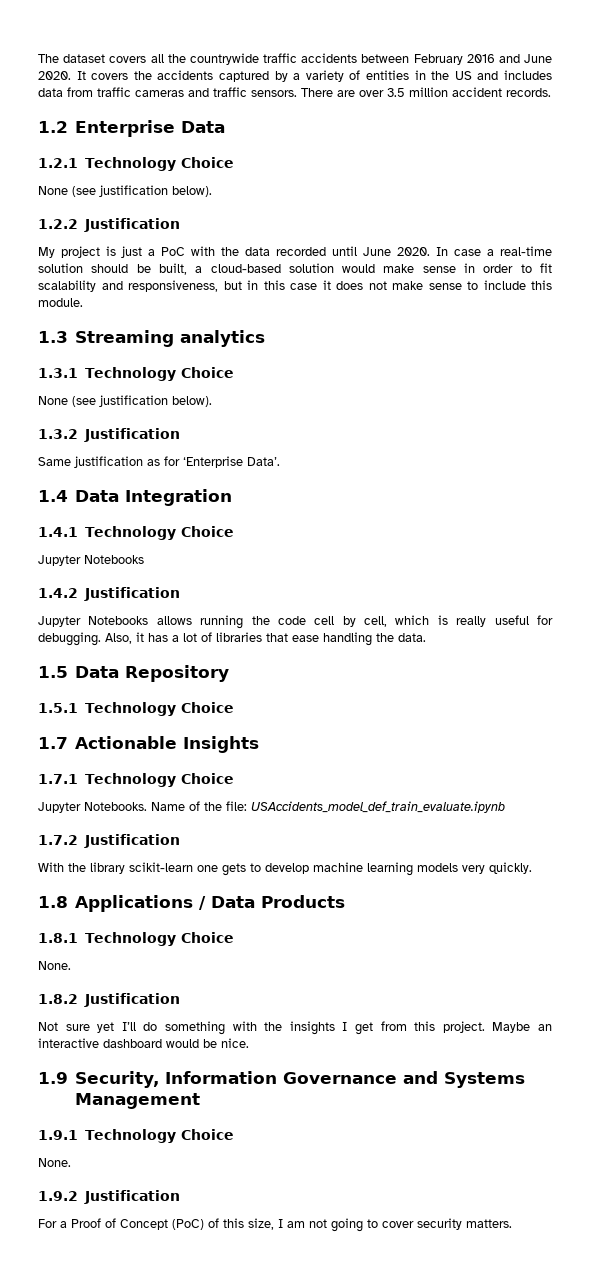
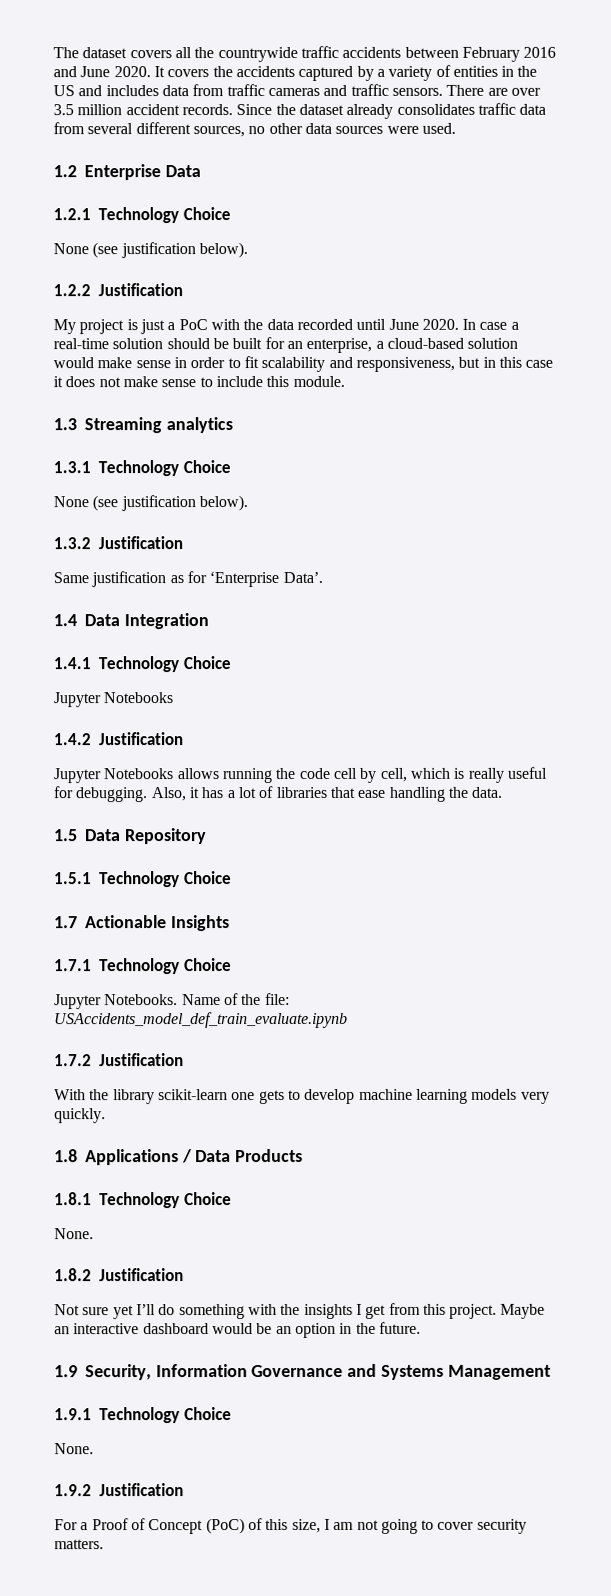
+ Since the dataset already consolidates traffic data from several different sources, no other data sources were used.
- In case a real-time solution should be built, a cloud-based solution would make sense in order to fit scalability and responsiveness, but in this case it does not make sense to include this module.
+ In case a real-time solution should be built for an enterprise, a cloud-based solution would make sense in order to fit scalability and responsiveness, but in this case it does not make sense to include this module.
- Maybe an interactive dashboard would be nice.
+ Maybe an interactive dashboard would be an option in the future.

